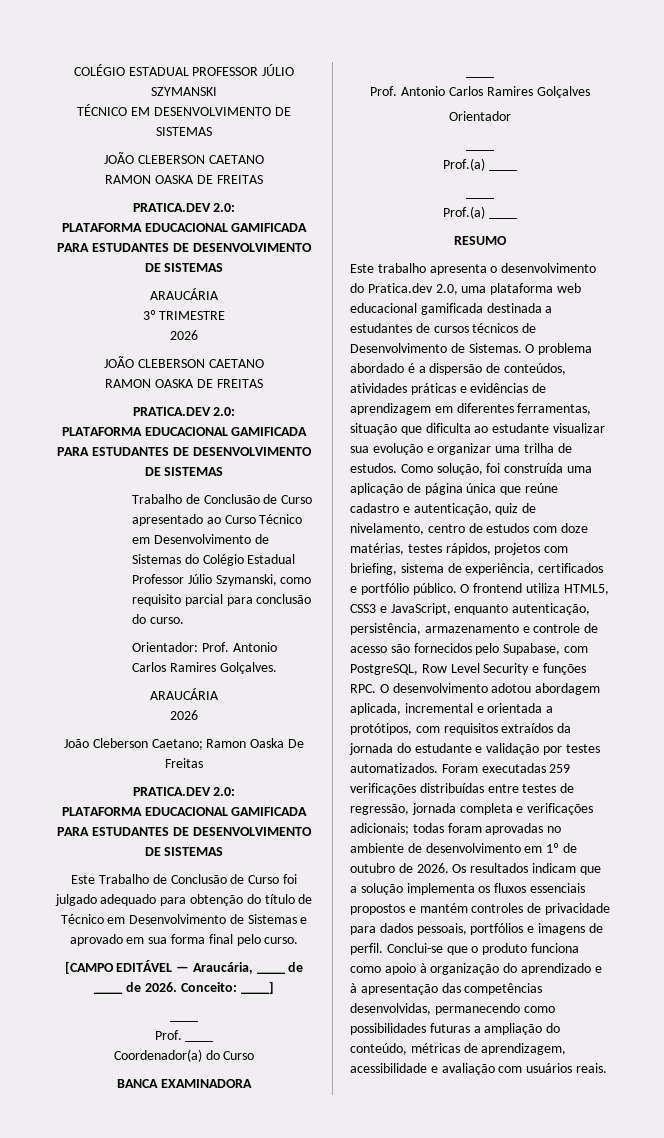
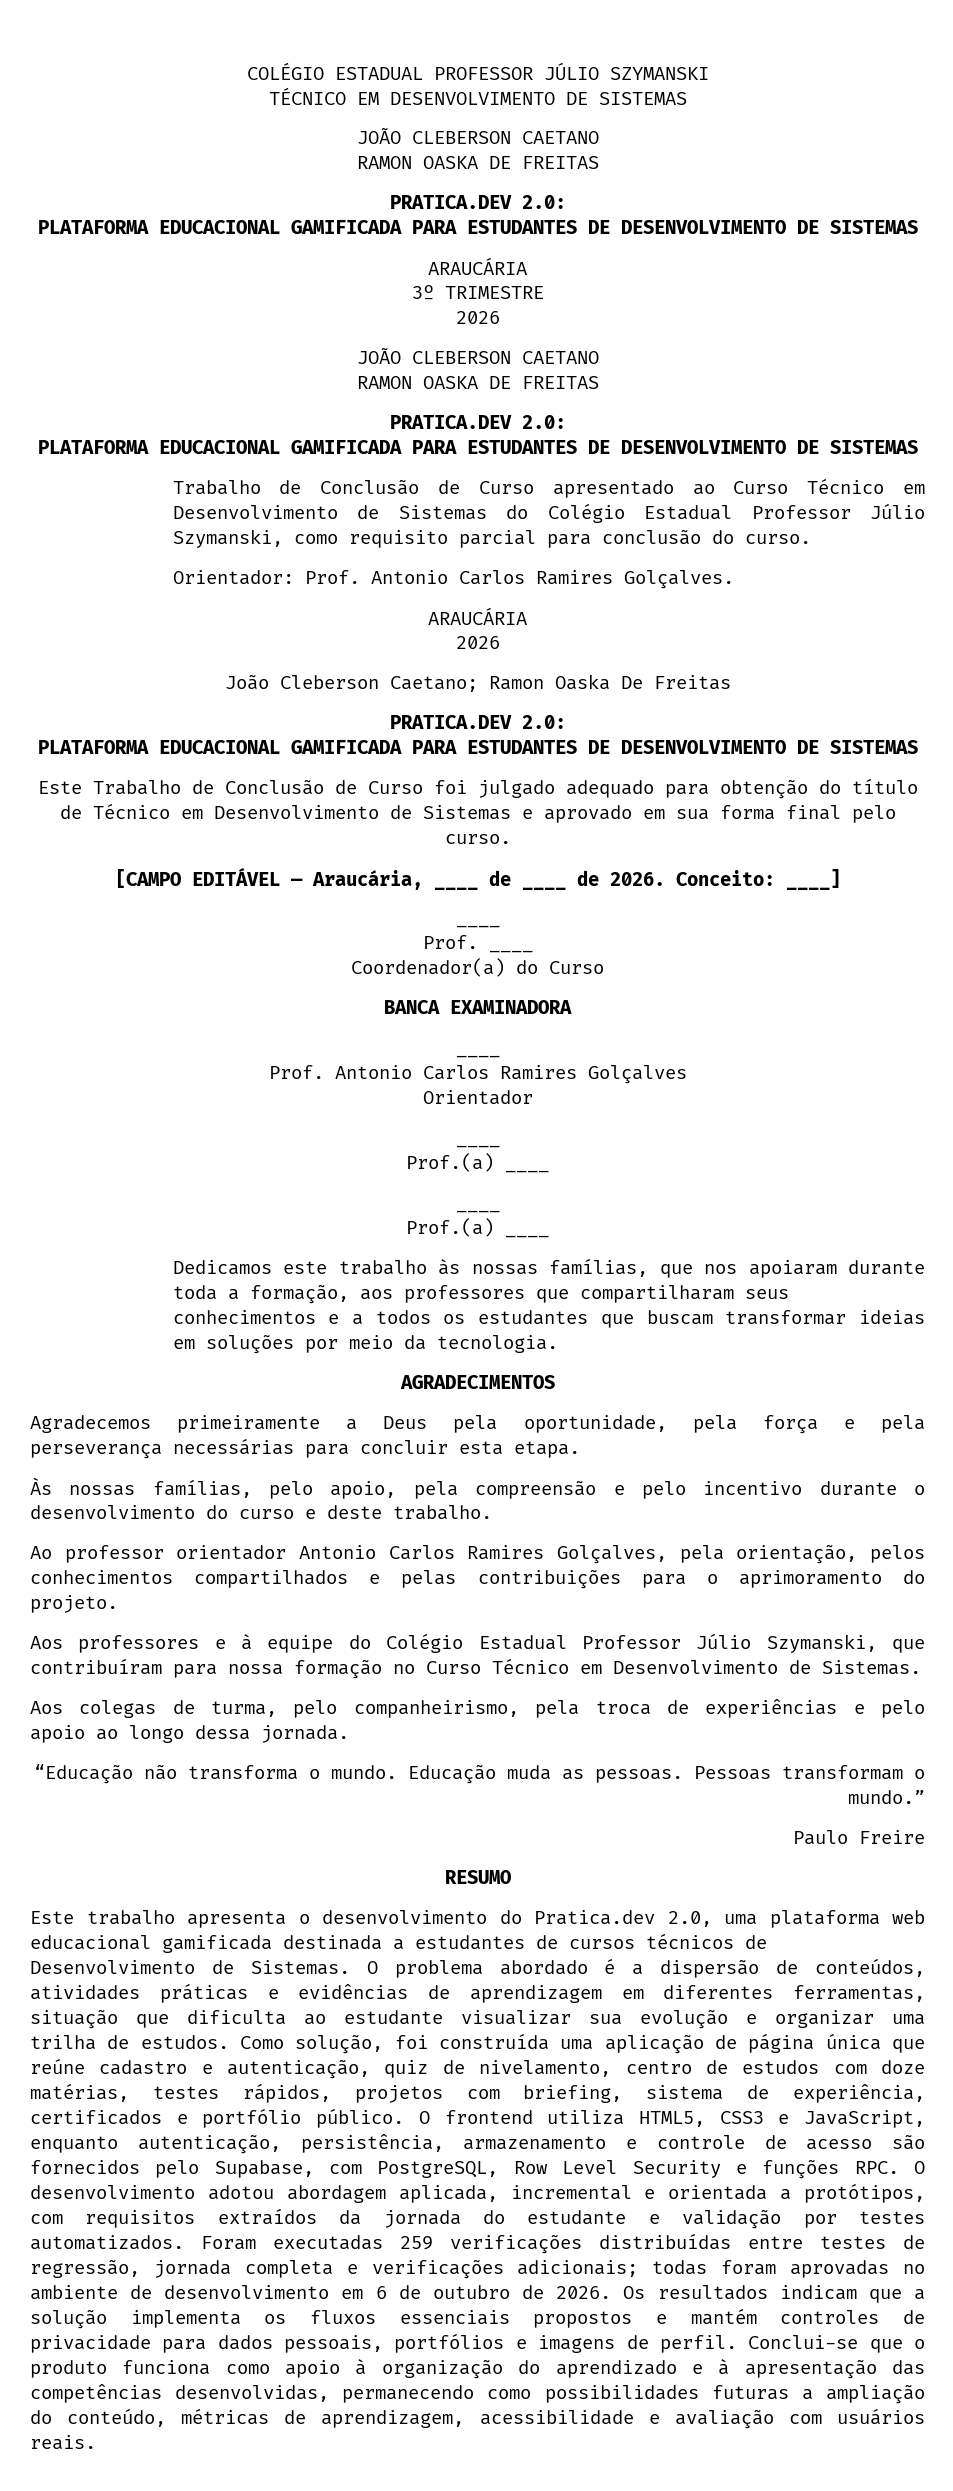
+ Dedicamos este trabalho às nossas famílias, que nos apoiaram durante toda a formação, aos professores que compartilharam seus conhecimentos e a todos os estudantes que buscam transformar ideias em soluções por meio da tecnologia.
+ AGRADECIMENTOS
+ Agradecemos primeiramente a Deus pela oportunidade, pela força e pela perseverança necessárias para concluir esta etapa.
+ Às nossas famílias, pelo apoio, pela compreensão e pelo incentivo durante o desenvolvimento do curso e deste trabalho.
+ Ao professor orientador Antonio Carlos Ramires Golçalves, pela orientação, pelos conhecimentos compartilhados e pelas contribuições para o aprimoramento do projeto.
+ Aos professores e à equipe do Colégio Estadual Professor Júlio Szymanski, que contribuíram para nossa formação no Curso Técnico em Desenvolvimento de Sistemas.
+ Aos colegas de turma, pelo companheirismo, pela troca de experiências e pelo apoio ao longo dessa jornada.
+ “Educação não transforma o mundo. Educação muda as pessoas. Pessoas transformam o mundo.”
+ Paulo Freire
- Foram executadas 259 verificações distribuídas entre testes de regressão, jornada completa e verificações adicionais; todas foram aprovadas no ambiente de desenvolvimento em 1º de outubro de 2026.
+ Foram executadas 259 verificações distribuídas entre testes de regressão, jornada completa e verificações adicionais; todas foram aprovadas no ambiente de desenvolvimento em 6 de outubro de 2026.

